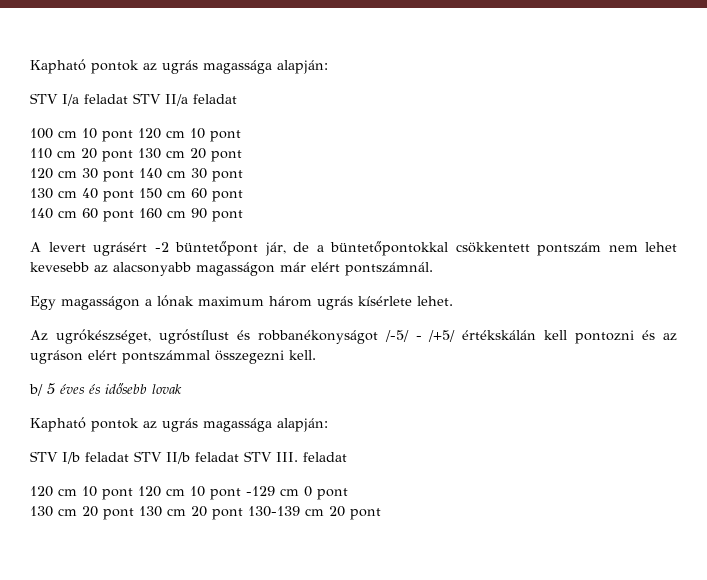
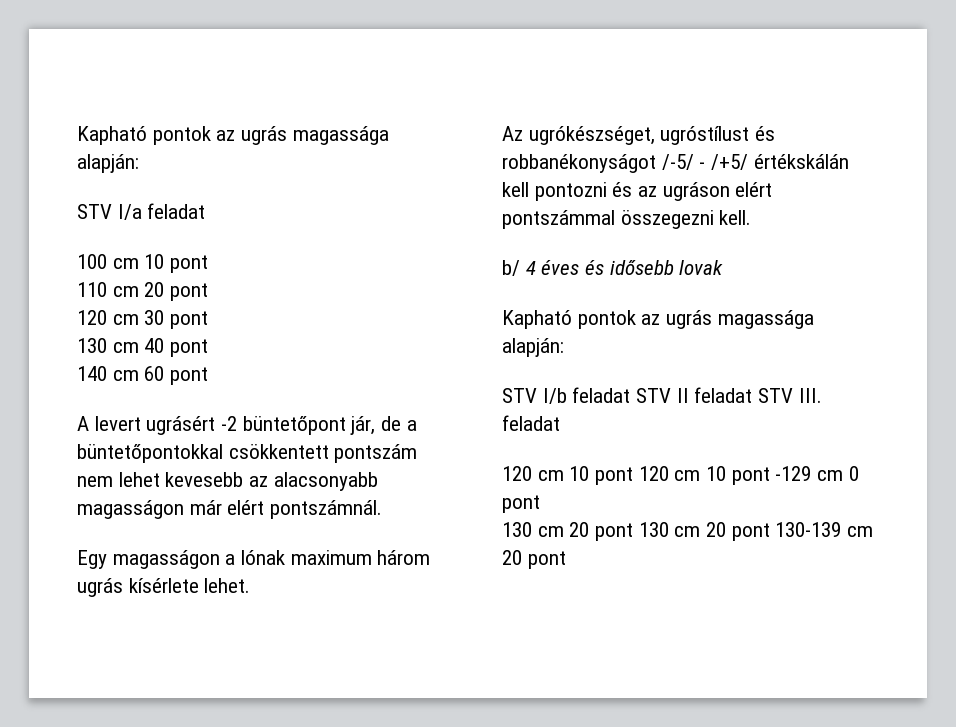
- STV I/a feladat STV II/a feladat
+ STV I/a feladat
- 100 cm 10 pont 120 cm 10 pont
+ 100 cm 10 pont
- 110 cm 20 pont 130 cm 20 pont
+ 110 cm 20 pont
- 120 cm 30 pont 140 cm 30 pont
+ 120 cm 30 pont
- 130 cm 40 pont 150 cm 60 pont
+ 130 cm 40 pont
- 140 cm 60 pont 160 cm 90 pont
+ 140 cm 60 pont
- b/ 5 éves és idősebb lovak
+ b/ 4 éves és idősebb lovak
- STV I/b feladat STV II/b feladat STV III. feladat
+ STV I/b feladat STV II feladat STV III. feladat

